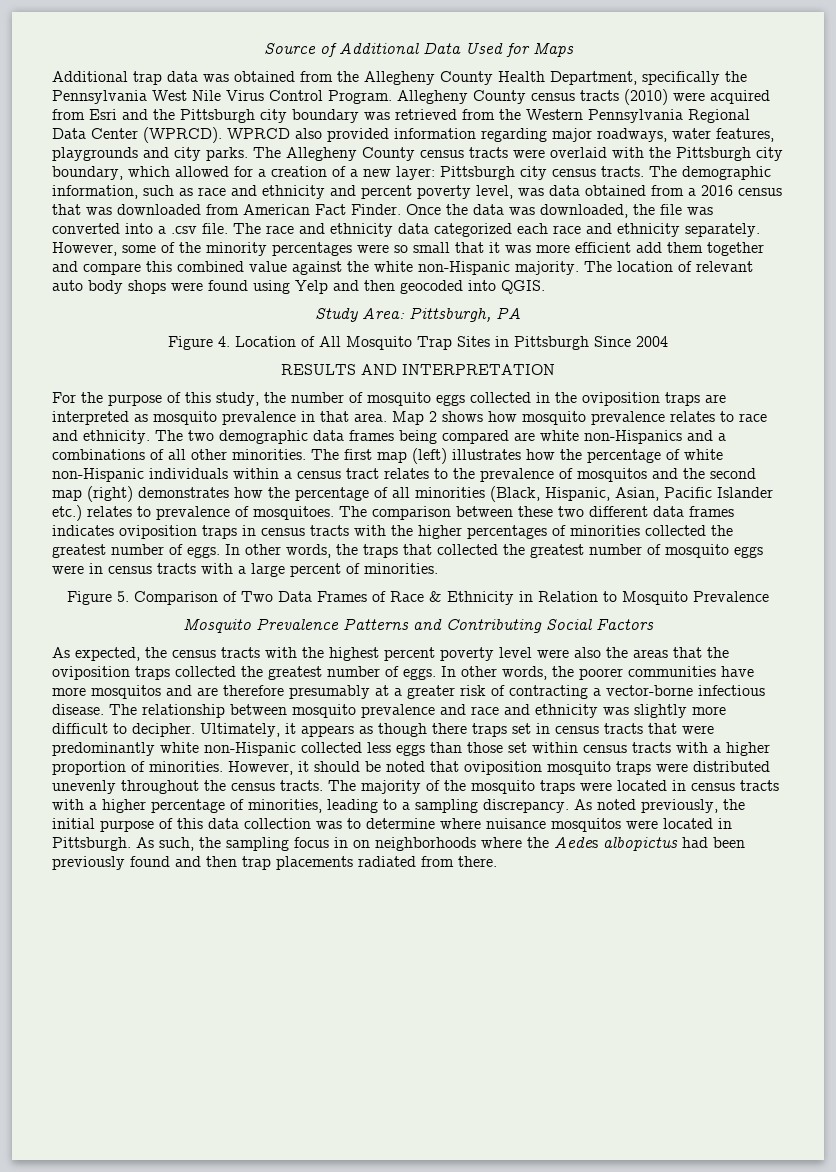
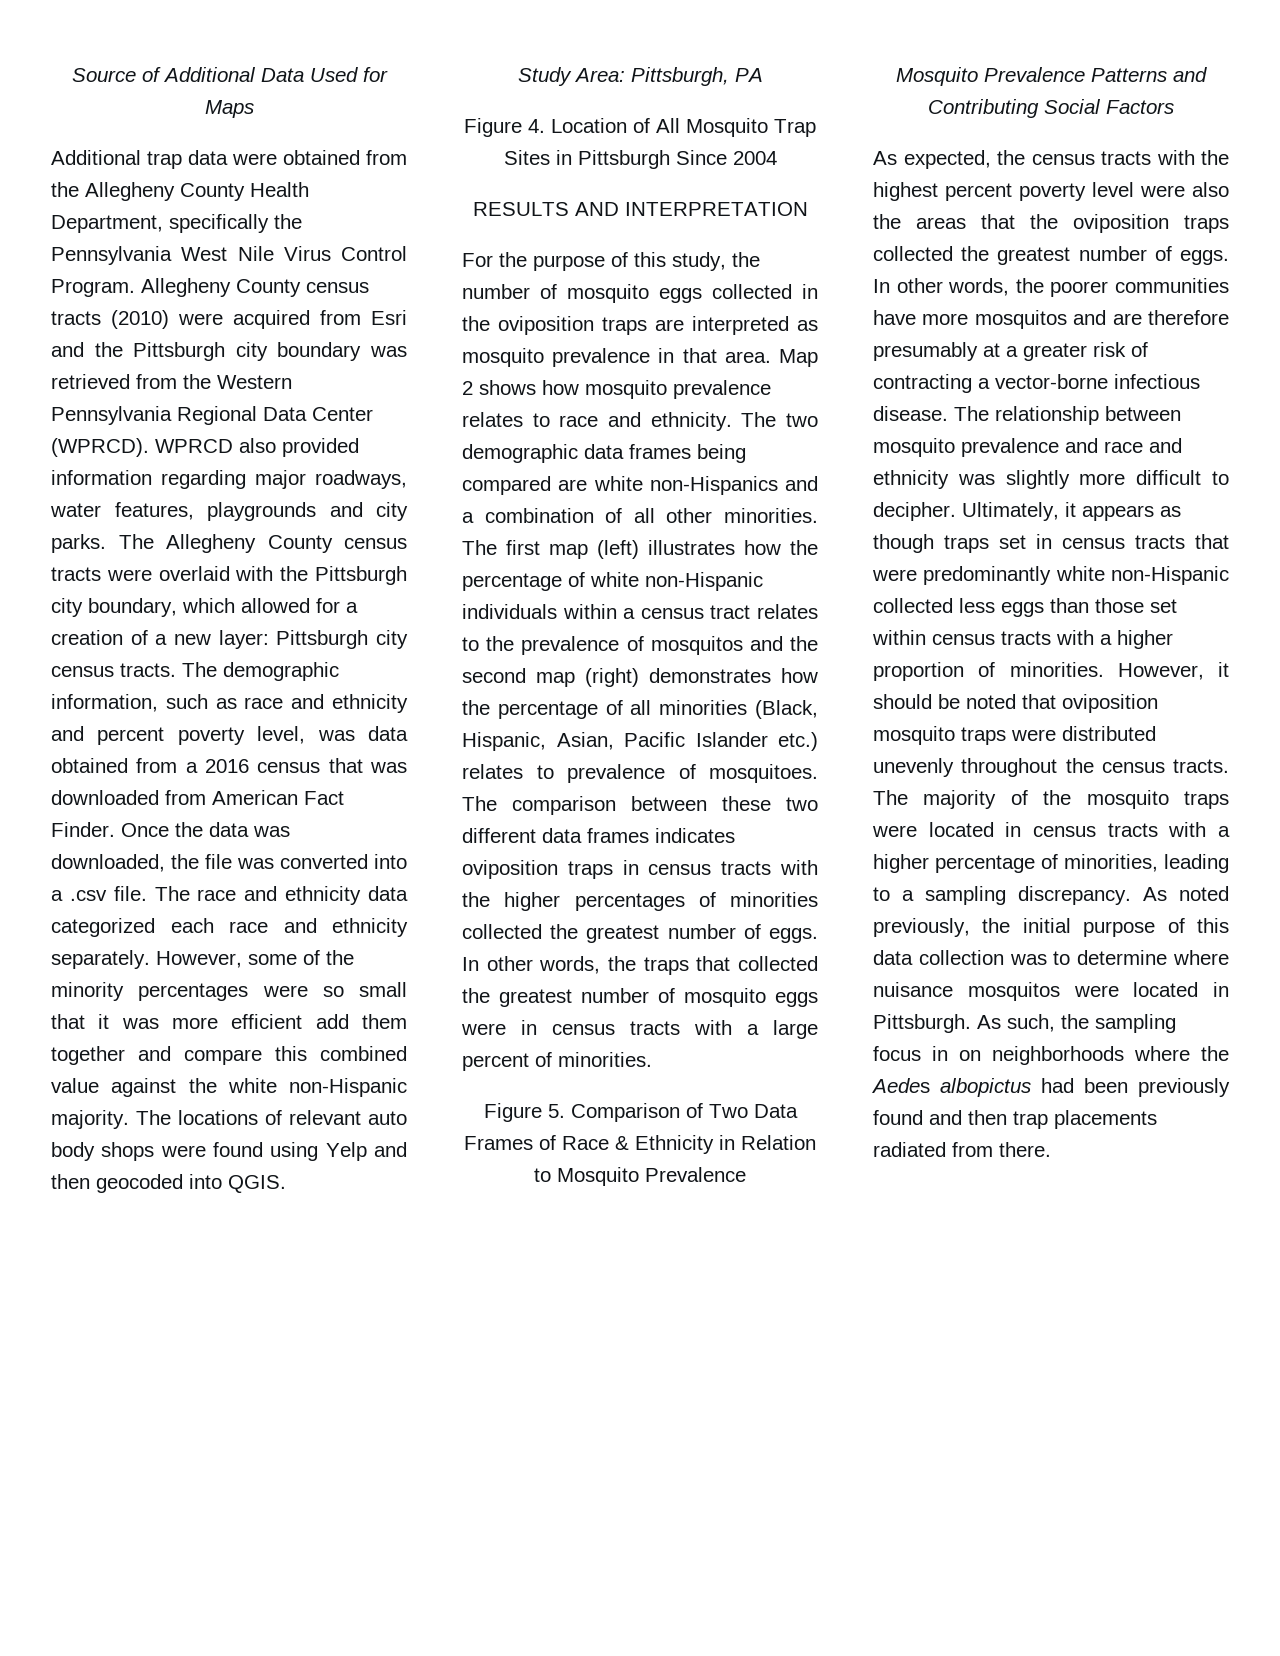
- Additional trap data was obtained from the Allegheny County Health Department, specifically the Pennsylvania West Nile Virus Control Program.
+ Additional trap data were obtained from the Allegheny County Health Department, specifically the Pennsylvania West Nile Virus Control Program.
- The location of relevant auto body shops were found using Yelp and then geocoded into QGIS.
+ The locations of relevant auto body shops were found using Yelp and then geocoded into QGIS.
- The two demographic data frames being compared are white non-Hispanics and a combinations of all other minorities.
+ The two demographic data frames being compared are white non-Hispanics and a combination of all other minorities.
- Ultimately, it appears as though there traps set in census tracts that were predominantly white non-Hispanic collected less eggs than those set within census tracts with a higher proportion of minorities.
+ Ultimately, it appears as though traps set in census tracts that were predominantly white non-Hispanic collected less eggs than those set within census tracts with a higher proportion of minorities.

